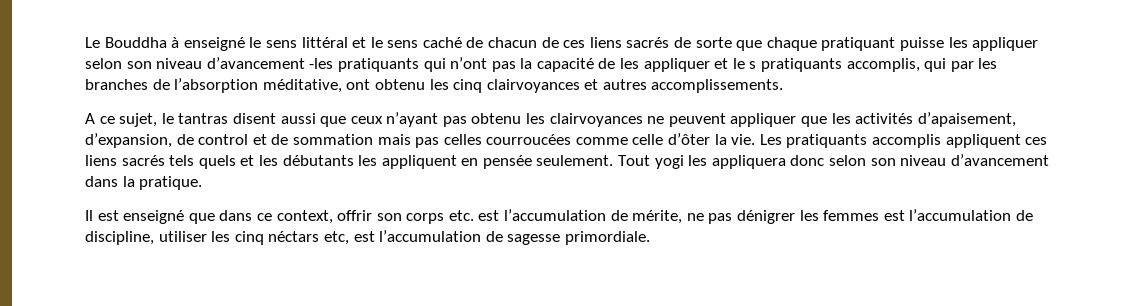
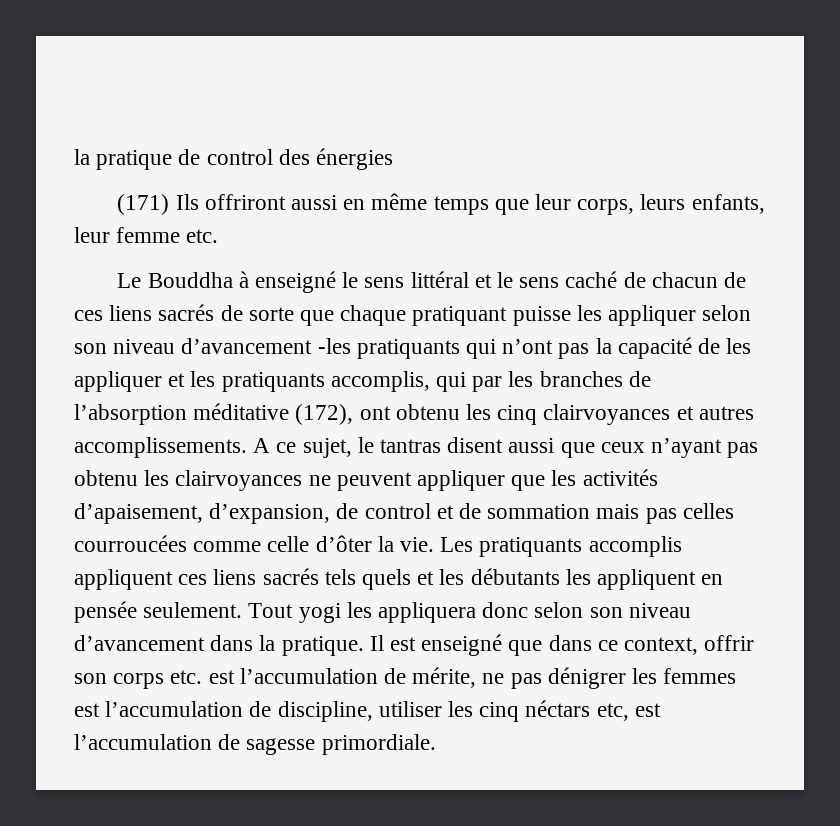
+ la pratique de control des énergies
+ (171) Ils offriront aussi en même temps que leur corps, leurs enfants, leur femme etc.
- Le Bouddha à enseigné le sens littéral et le sens caché de chacun de ces liens sacrés de sorte que chaque pratiquant puisse les appliquer selon son niveau d’avancement -les pratiquants qui n’ont pas la capacité de les appliquer et le s pratiquants accomplis, qui par les branches de l’absorption méditative, ont obtenu les cinq clairvoyances et autres accomplissements.
- A ce sujet, le tantras disent aussi que ceux n’ayant pas obtenu les clairvoyances ne peuvent appliquer que les activités d’apaisement, d’expansion, de control et de sommation mais pas celles courroucées comme celle d’ôter la vie.
+ Le Bouddha à enseigné le sens littéral et le sens caché de chacun de ces liens sacrés de sorte que chaque pratiquant puisse les appliquer selon son niveau d’avancement -les pratiquants qui n’ont pas la capacité de les appliquer et les pratiquants accomplis, qui par les branches de l’absorption méditative (172), ont obtenu les cinq clairvoyances et autres accomplissements. A ce sujet, le tantras disent aussi que ceux n’ayant pas obtenu les clairvoyances ne peuvent appliquer que les activités d’apaisement, d’expansion, de control et de sommation mais pas celles courroucées comme celle d’ôter la vie.
- Tout yogi les appliquera donc selon son niveau d’avancement dans la pratique.
- Il est enseigné que dans ce context, offrir son corps etc. est l’accumulation de mérite, ne pas dénigrer les femmes est l’accumulation de discipline, utiliser les cinq néctars etc, est l’accumulation de sagesse primordiale.
+ Tout yogi les appliquera donc selon son niveau d’avancement dans la pratique. Il est enseigné que dans ce context, offrir son corps etc. est l’accumulation de mérite, ne pas dénigrer les femmes est l’accumulation de discipline, utiliser les cinq néctars etc, est l’accumulation de sagesse primordiale.

